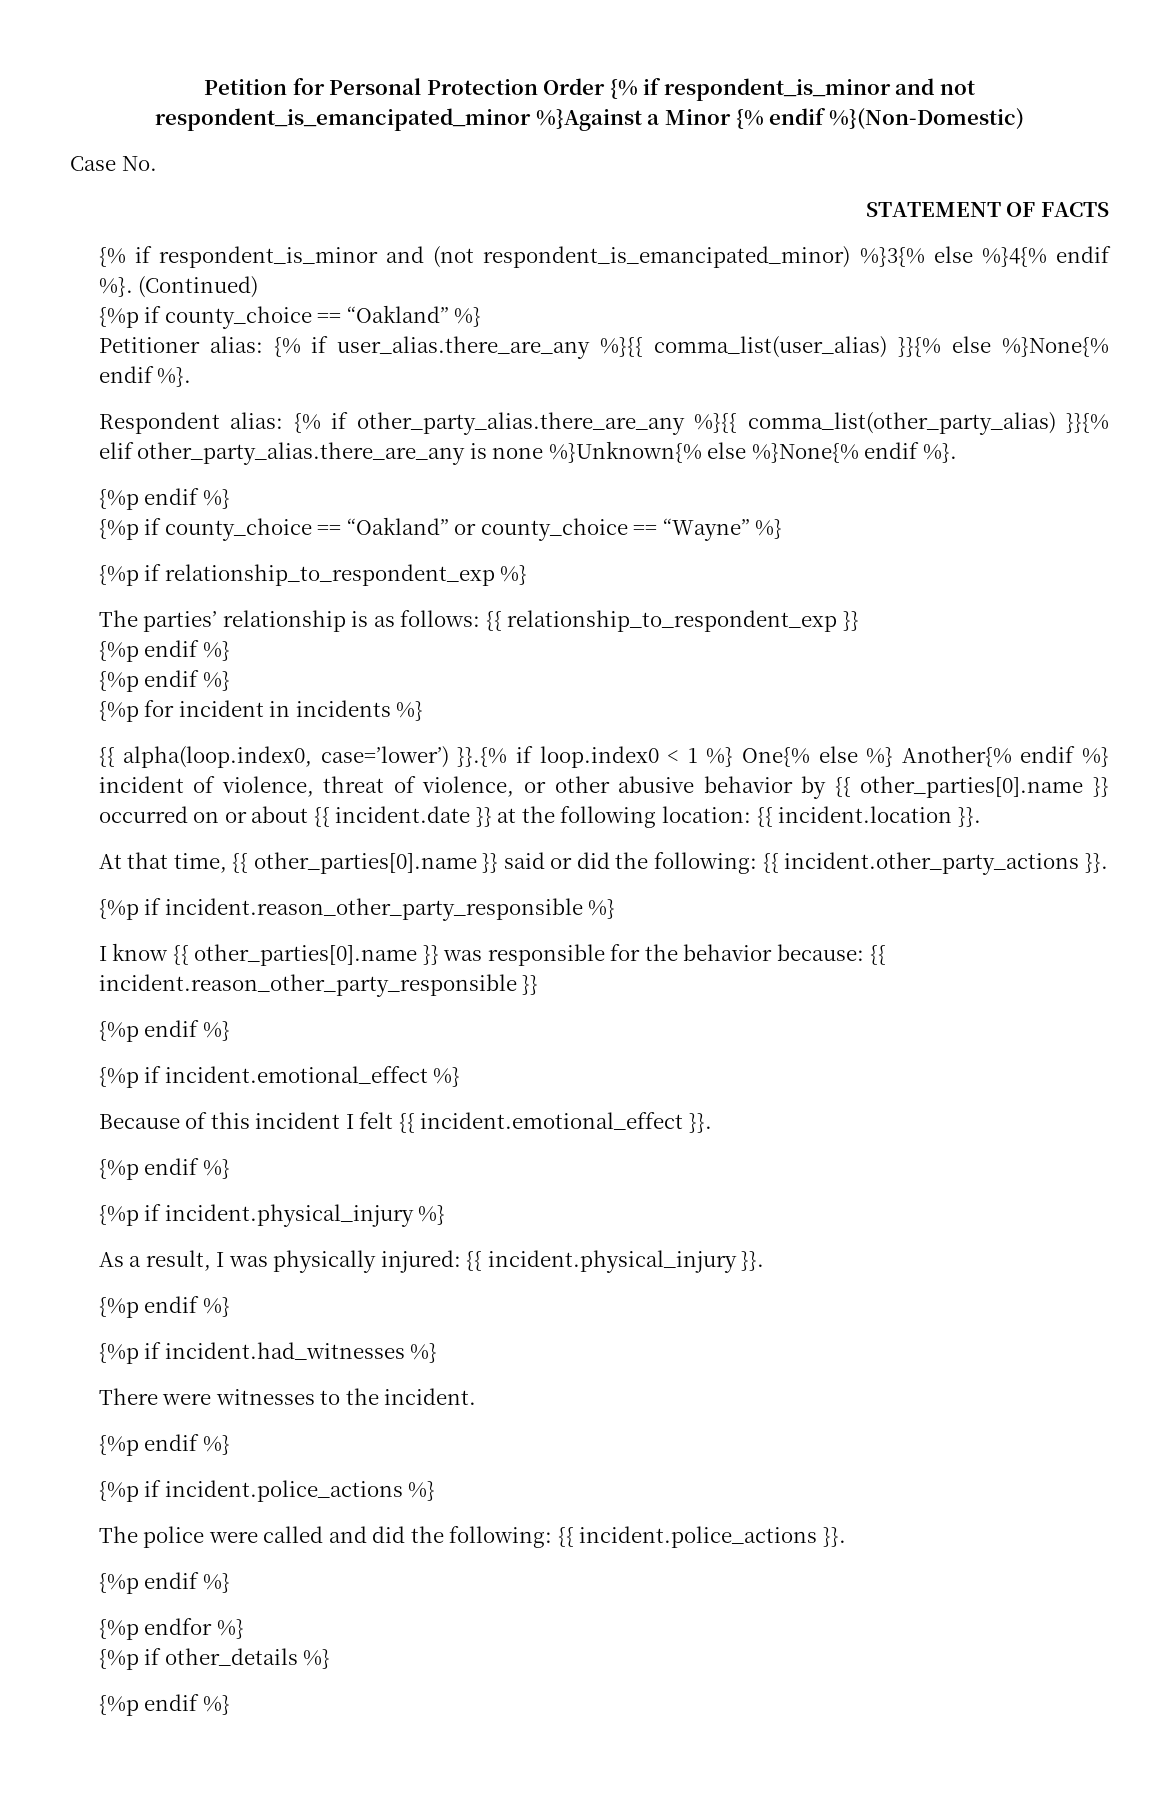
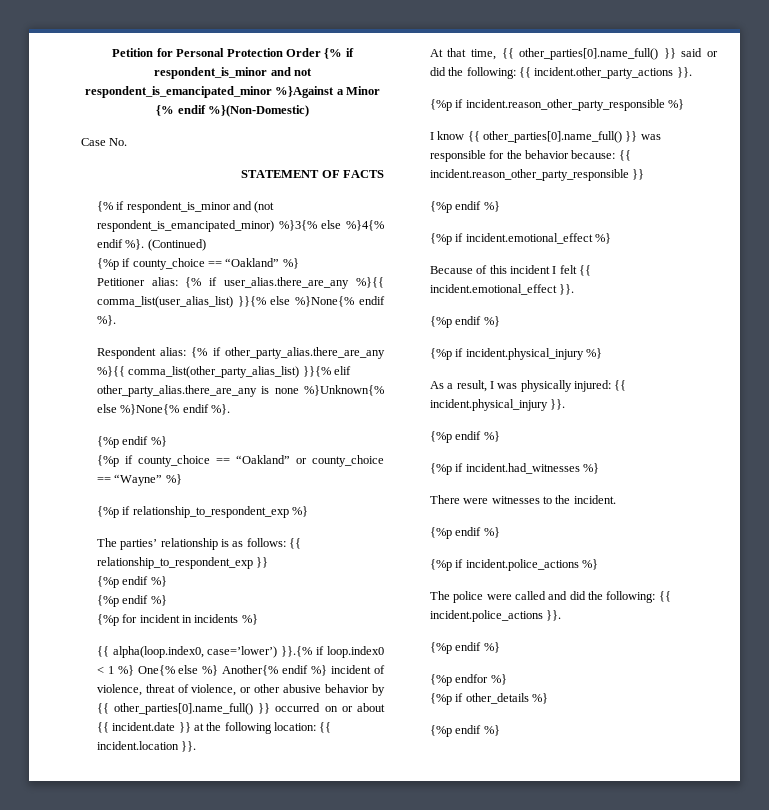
- Petitioner alias: {% if user_alias.there_are_any %}{{ comma_list(user_alias) }}{% else %}None{% endif %}.
+ Petitioner alias: {% if user_alias.there_are_any %}{{ comma_list(user_alias_list) }}{% else %}None{% endif %}.
- Respondent alias: {% if other_party_alias.there_are_any %}{{ comma_list(other_party_alias) }}{% elif other_party_alias.there_are_any is none %}Unknown{% else %}None{% endif %}.
+ Respondent alias: {% if other_party_alias.there_are_any %}{{ comma_list(other_party_alias_list) }}{% elif other_party_alias.there_are_any is none %}Unknown{% else %}None{% endif %}.
- {{ alpha(loop.index0, case=’lower’) }}.{% if loop.index0 < 1 %} One{% else %} Another{% endif %} incident of violence, threat of violence, or other abusive behavior by {{ other_parties[0].name }} occurred on or about {{ incident.date }} at the following location: {{ incident.location }}.
+ {{ alpha(loop.index0, case=’lower’) }}.{% if loop.index0 < 1 %} One{% else %} Another{% endif %} incident of violence, threat of violence, or other abusive behavior by {{ other_parties[0].name_full() }} occurred on or about {{ incident.date }} at the following location: {{ incident.location }}.
- At that time, {{ other_parties[0].name }} said or did the following: {{ incident.other_party_actions }}.
+ At that time, {{ other_parties[0].name_full() }} said or did the following: {{ incident.other_party_actions }}.
- I know {{ other_parties[0].name }} was responsible for the behavior because: {{ incident.reason_other_party_responsible }}
+ I know {{ other_parties[0].name_full() }} was responsible for the behavior because: {{ incident.reason_other_party_responsible }}

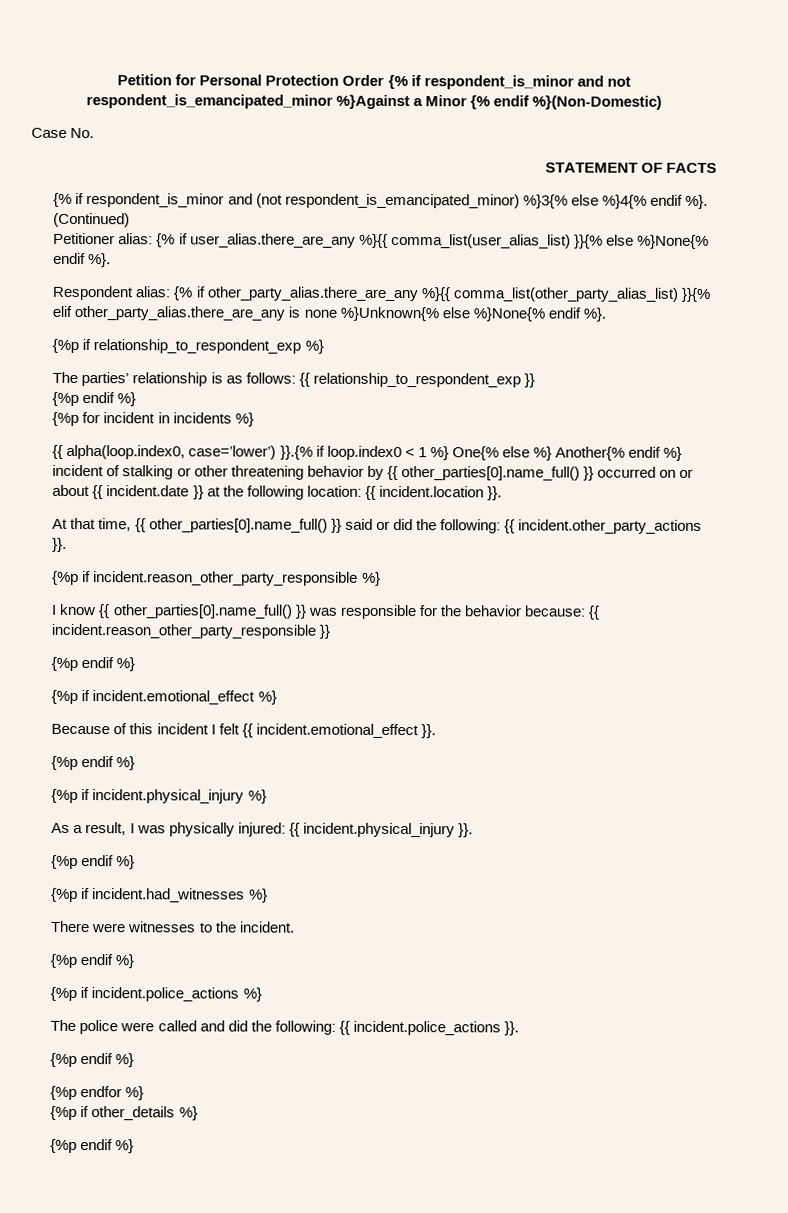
- {%p if county_choice == “Oakland” %}
  Respondent alias: {% if other_party_alias.there_are_any %}{{ comma_list(other_party_alias_list) }}{% elif other_party_alias.there_are_any is none %}Unknown{% else %}None{% endif %}.
- {%p endif %}
- {%p if county_choice == “Oakland” or county_choice == “Wayne” %}
  The parties’ relationship is as follows: {{ relationship_to_respondent_exp }}
- {%p endif %}
- {{ alpha(loop.index0, case=’lower’) }}.{% if loop.index0 < 1 %} One{% else %} Another{% endif %} incident of violence, threat of violence, or other abusive behavior by {{ other_parties[0].name_full() }} occurred on or about {{ incident.date }} at the following location: {{ incident.location }}.
+ {{ alpha(loop.index0, case=’lower’) }}.{% if loop.index0 < 1 %} One{% else %} Another{% endif %} incident of stalking or other threatening behavior by {{ other_parties[0].name_full() }} occurred on or about {{ incident.date }} at the following location: {{ incident.location }}.

